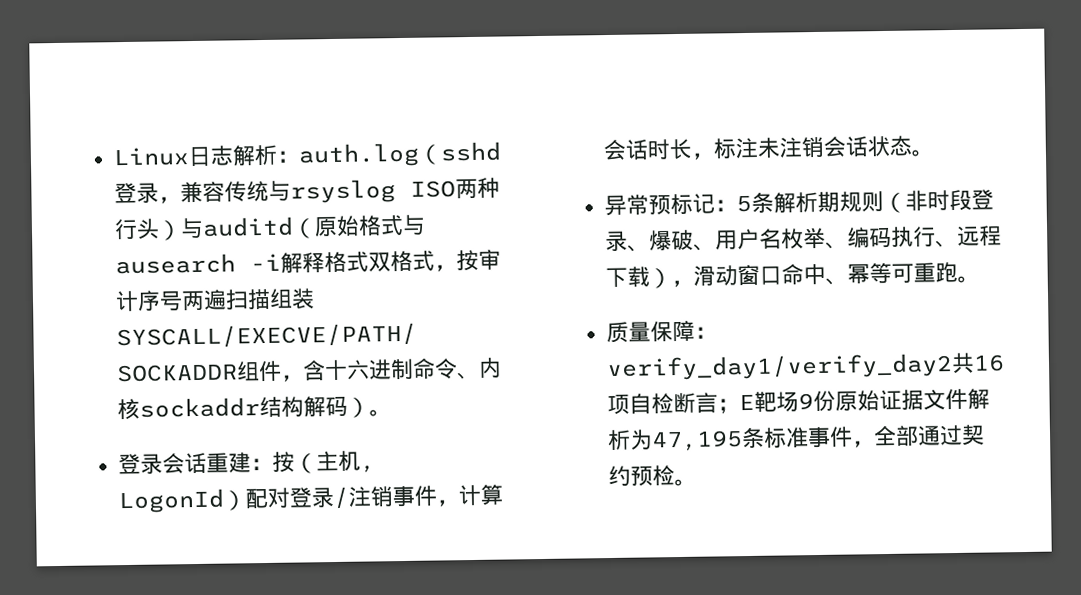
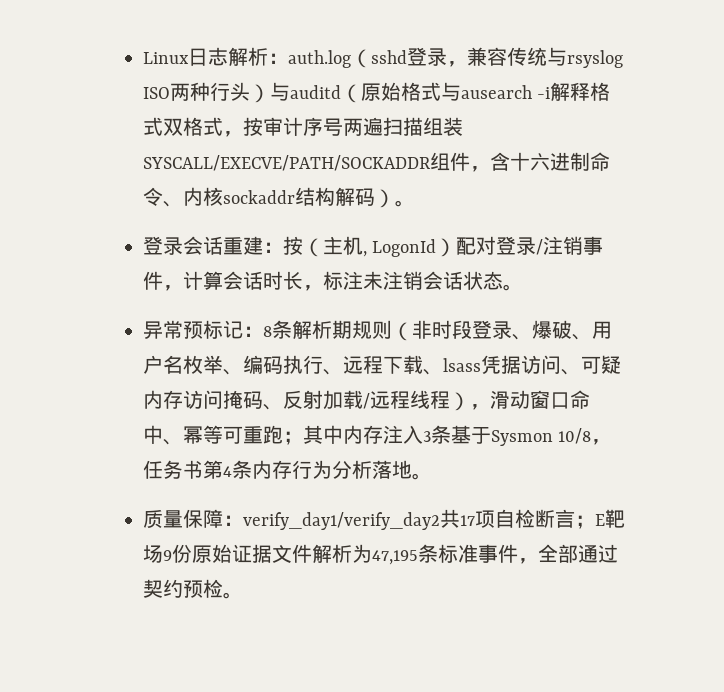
- 异常预标记：5条解析期规则（非时段登录、爆破、用户名枚举、编码执行、远程下载），滑动窗口命中、幂等可重跑。
+ 异常预标记：8条解析期规则（非时段登录、爆破、用户名枚举、编码执行、远程下载、lsass凭据访问、可疑内存访问掩码、反射加载/远程线程），滑动窗口命中、幂等可重跑；其中内存注入3条基于Sysmon 10/8，任务书第4条内存行为分析落地。
- 质量保障：verify_day1/verify_day2共16项自检断言；E靶场9份原始证据文件解析为47,195条标准事件，全部通过契约预检。
+ 质量保障：verify_day1/verify_day2共17项自检断言；E靶场9份原始证据文件解析为47,195条标准事件，全部通过契约预检。

